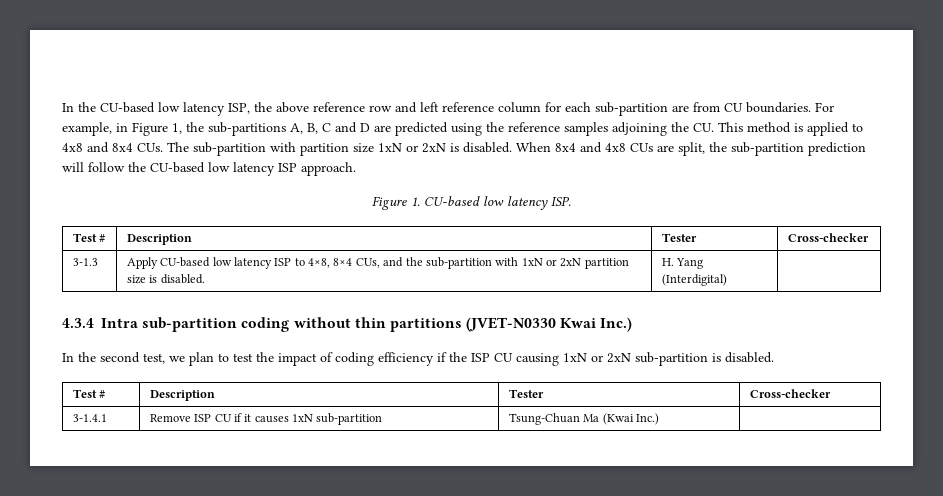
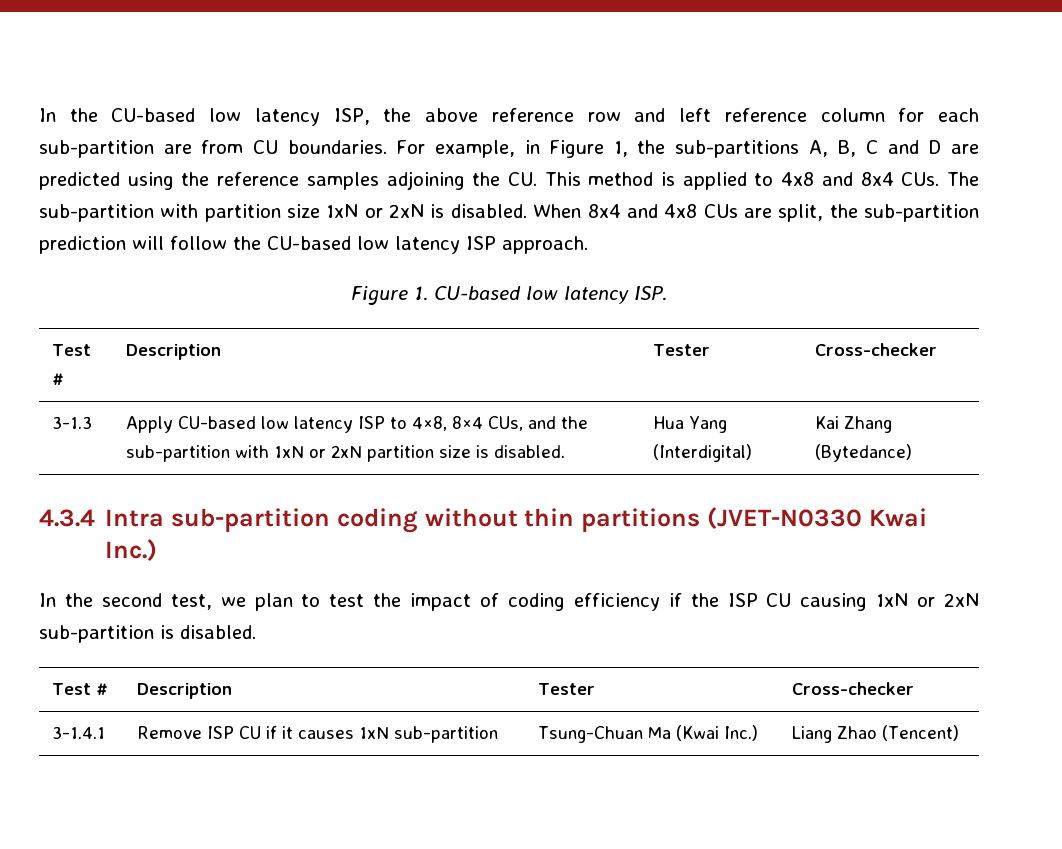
- 3-1.3 | Apply CU-based low latency ISP to 4×8, 8×4 CUs, and the sub-partition with 1xN or 2xN partition size is disabled. | H. Yang (Interdigital) |
+ 3-1.3 | Apply CU-based low latency ISP to 4×8, 8×4 CUs, and the sub-partition with 1xN or 2xN partition size is disabled. | Hua Yang (Interdigital) | Kai Zhang (Bytedance)
- 3-1.4.1 | Remove ISP CU if it causes 1xN sub-partition | Tsung-Chuan Ma (Kwai Inc.) |
+ 3-1.4.1 | Remove ISP CU if it causes 1xN sub-partition | Tsung-Chuan Ma (Kwai Inc.) | Liang Zhao (Tencent)

